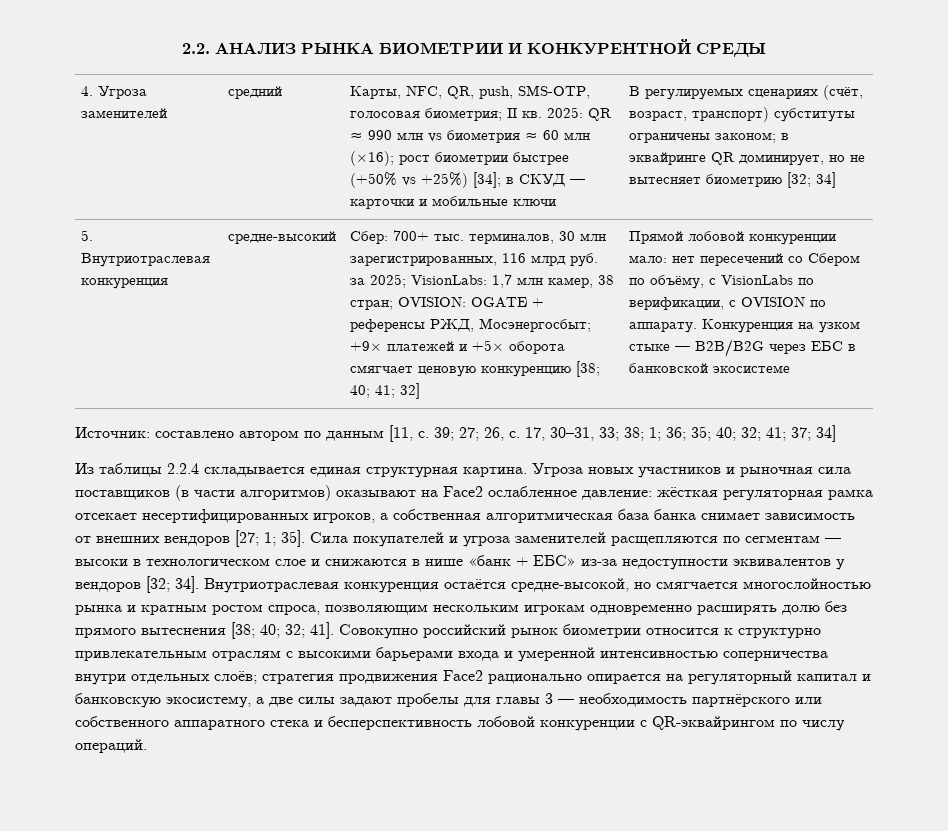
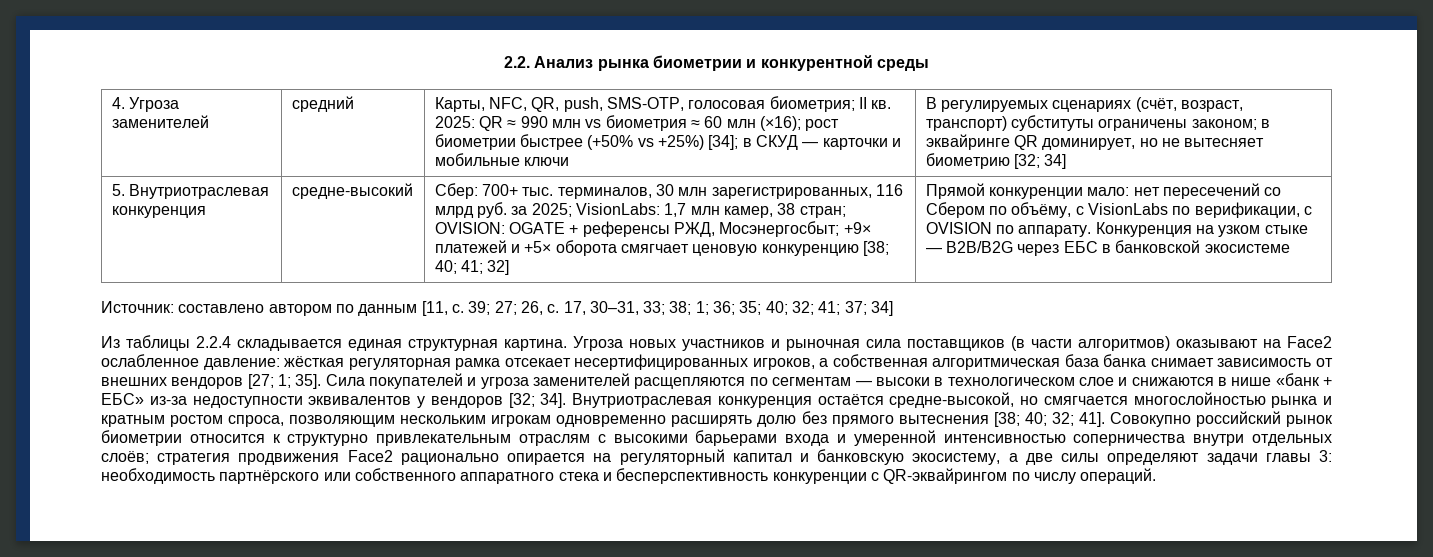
- 2.2. АНАЛИЗ РЫНКА БИОМЕТРИИ И КОНКУРЕНТНОЙ СРЕДЫ
+ 2.2. Анализ рынка биометрии и конкурентной среды
- Прямой лобовой конкуренции мало: нет пересечений со Сбером по объёму, с VisionLabs по верификации, с OVISION по аппарату.
+ Прямой конкуренции мало: нет пересечений со Сбером по объёму, с VisionLabs по верификации, с OVISION по аппарату.
- Совокупно российский рынок биометрии относится к структурно привлекательным отраслям с высокими барьерами входа и умеренной интенсивностью соперничества внутри отдельных слоёв; стратегия продвижения Face2 рационально опирается на регуляторный капитал и банковскую экосистему, а две силы задают пробелы для главы 3 — необходимость партнёрского или собственного аппаратного стека и бесперспективность лобовой конкуренции с QR-эквайрингом по числу операций.
+ Совокупно российский рынок биометрии относится к структурно привлекательным отраслям с высокими барьерами входа и умеренной интенсивностью соперничества внутри отдельных слоёв; стратегия продвижения Face2 рационально опирается на регуляторный капитал и банковскую экосистему, а две силы определяют задачи главы 3: необходимость партнёрского или собственного аппаратного стека и бесперспективность конкуренции с QR-эквайрингом по числу операций.

